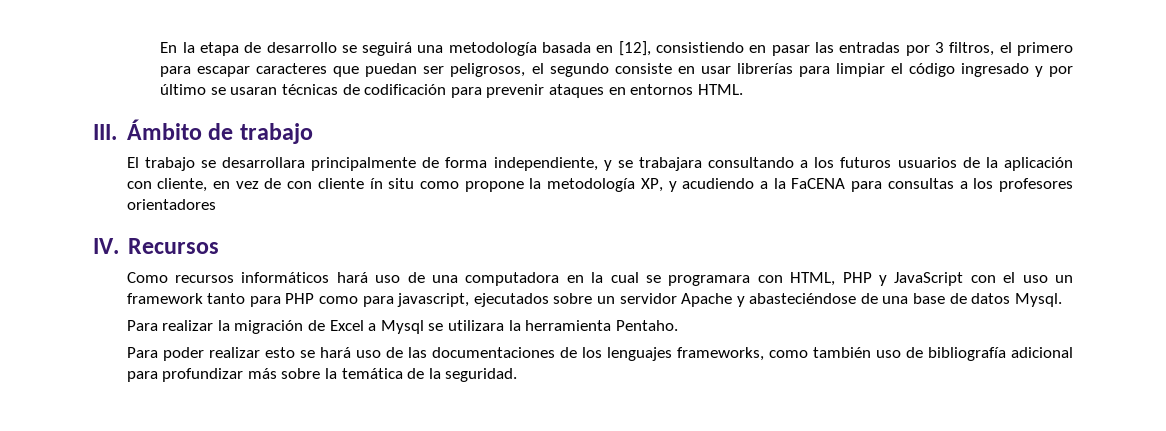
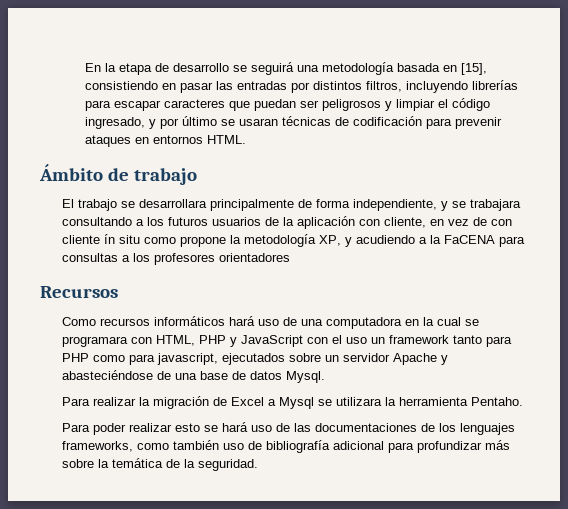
- En la etapa de desarrollo se seguirá una metodología basada en [12], consistiendo en pasar las entradas por 3 filtros, el primero para escapar caracteres que puedan ser peligrosos, el segundo consiste en usar librerías para limpiar el código ingresado y por último se usaran técnicas de codificación para prevenir ataques en entornos HTML.
+ En la etapa de desarrollo se seguirá una metodología basada en [15], consistiendo en pasar las entradas por distintos filtros, incluyendo librerías para escapar caracteres que puedan ser peligrosos y limpiar el código ingresado, y por último se usaran técnicas de codificación para prevenir ataques en entornos HTML.
- III. Ámbito de trabajo
+ Ámbito de trabajo
- IV. Recursos
+ Recursos

